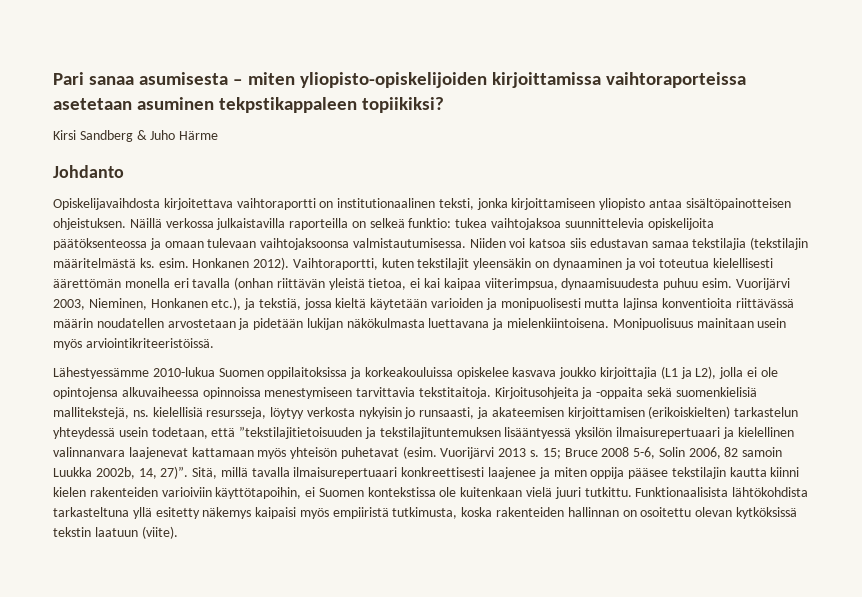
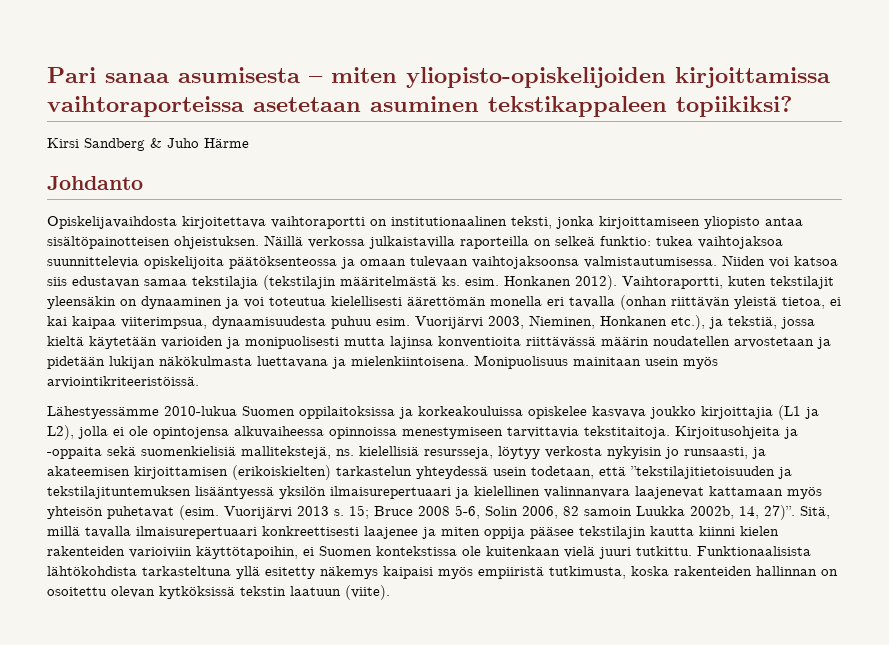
- Pari sanaa asumisesta – miten yliopisto-opiskelijoiden kirjoittamissa vaihtoraporteissa asetetaan asuminen tekpstikappaleen topiikiksi?
+ Pari sanaa asumisesta – miten yliopisto-opiskelijoiden kirjoittamissa vaihtoraporteissa asetetaan asuminen tekstikappaleen topiikiksi?

